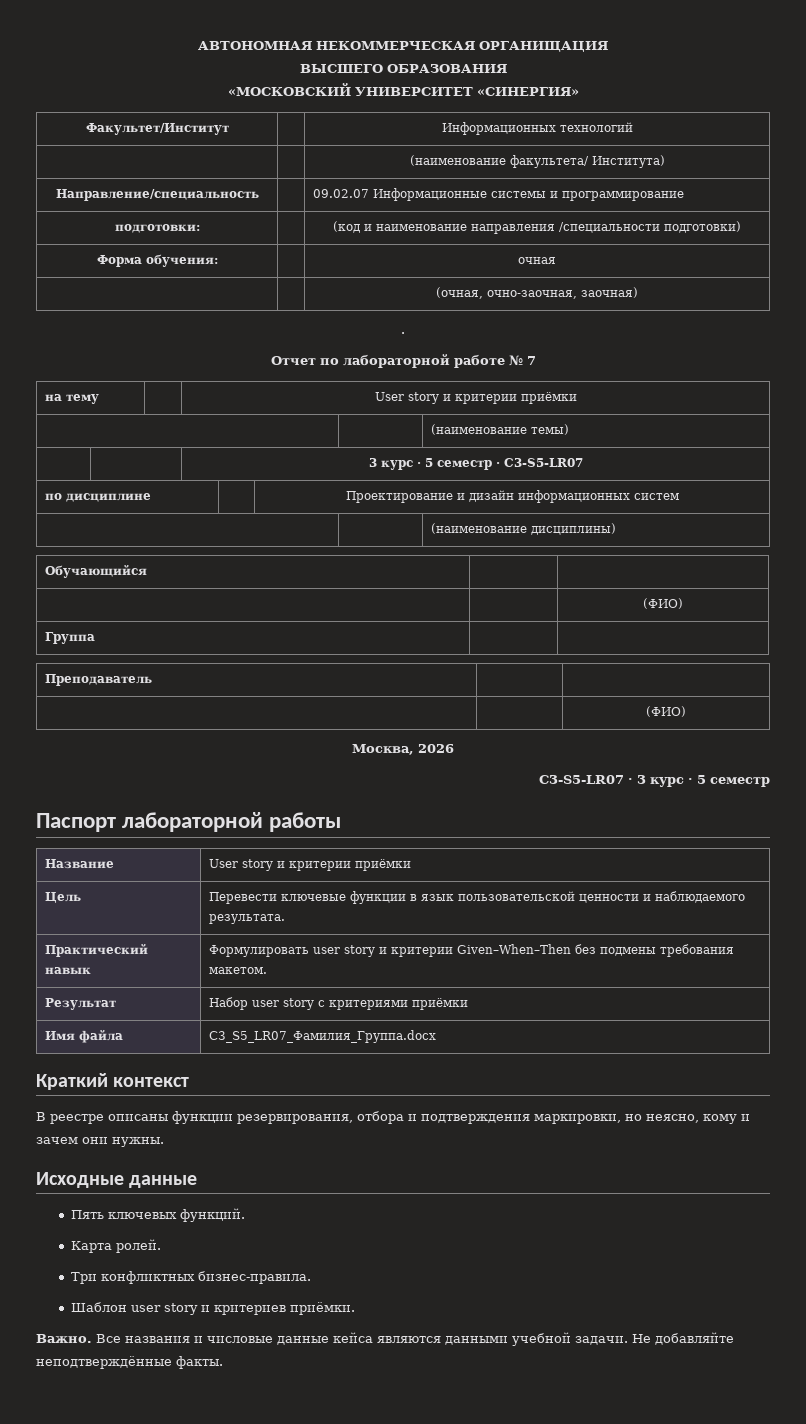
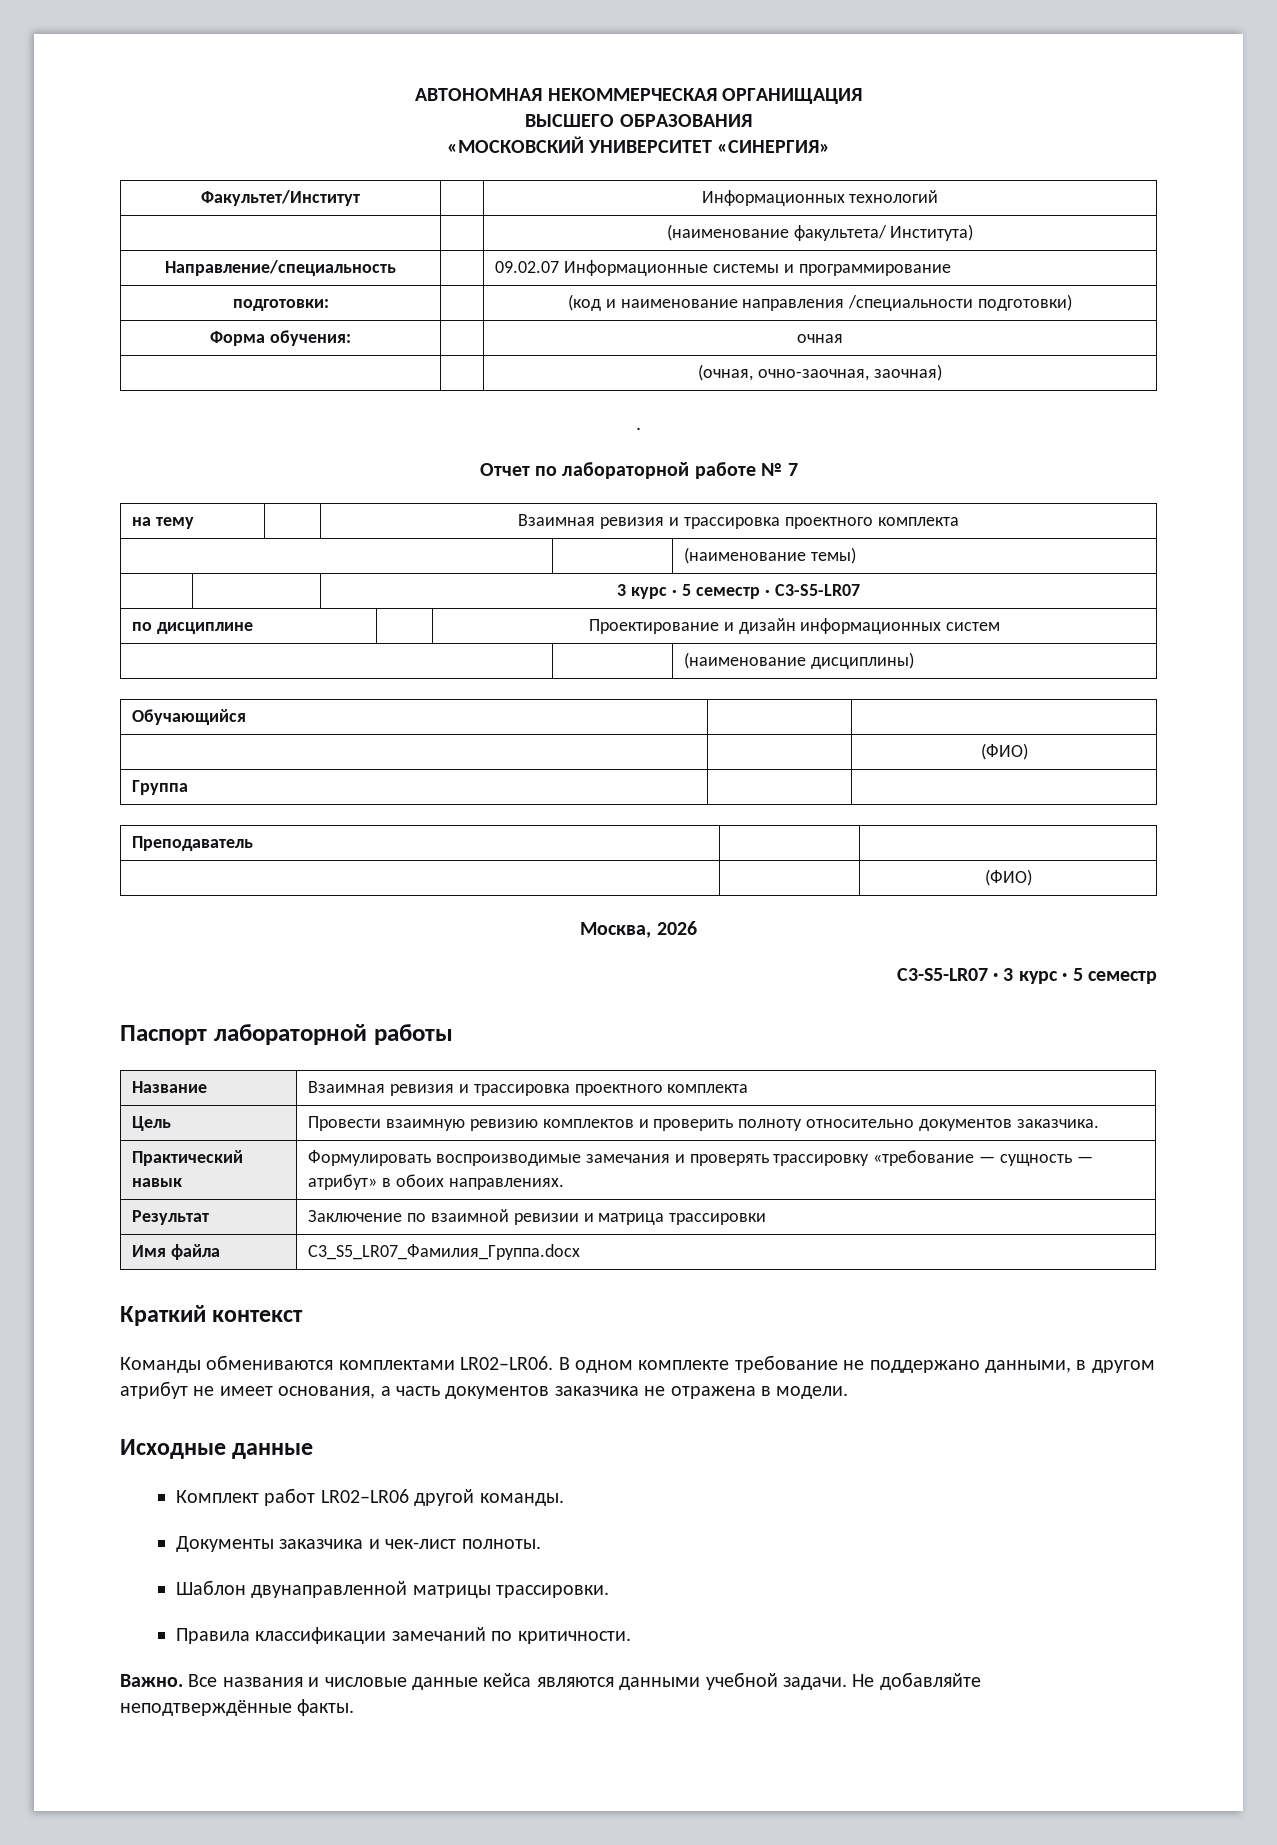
- на тему | | User story и критерии приёмки
+ на тему | | Взаимная ревизия и трассировка проектного комплекта
- Название | User story и критерии приёмки
- Цель | Перевести ключевые функции в язык пользовательской ценности и наблюдаемого результата.
- Практический навык | Формулировать user story и критерии Given–When–Then без подмены требования макетом.
- Результат | Набор user story с критериями приёмки
+ Название | Взаимная ревизия и трассировка проектного комплекта
+ Цель | Провести взаимную ревизию комплектов и проверить полноту относительно документов заказчика.
+ Практический навык | Формулировать воспроизводимые замечания и проверять трассировку «требование — сущность — атрибут» в обоих направлениях.
+ Результат | Заключение по взаимной ревизии и матрица трассировки
- В реестре описаны функции резервирования, отбора и подтверждения маркировки, но неясно, кому и зачем они нужны.
+ Команды обмениваются комплектами LR02–LR06. В одном комплекте требование не поддержано данными, в другом атрибут не имеет основания, а часть документов заказчика не отражена в модели.
  Исходные данные
- Пять ключевых функций.
- Карта ролей.
- Три конфликтных бизнес-правила.
- Шаблон user story и критериев приёмки.
+ Комплект работ LR02–LR06 другой команды.
+ Документы заказчика и чек-лист полноты.
+ Шаблон двунаправленной матрицы трассировки.
+ Правила классификации замечаний по критичности.

